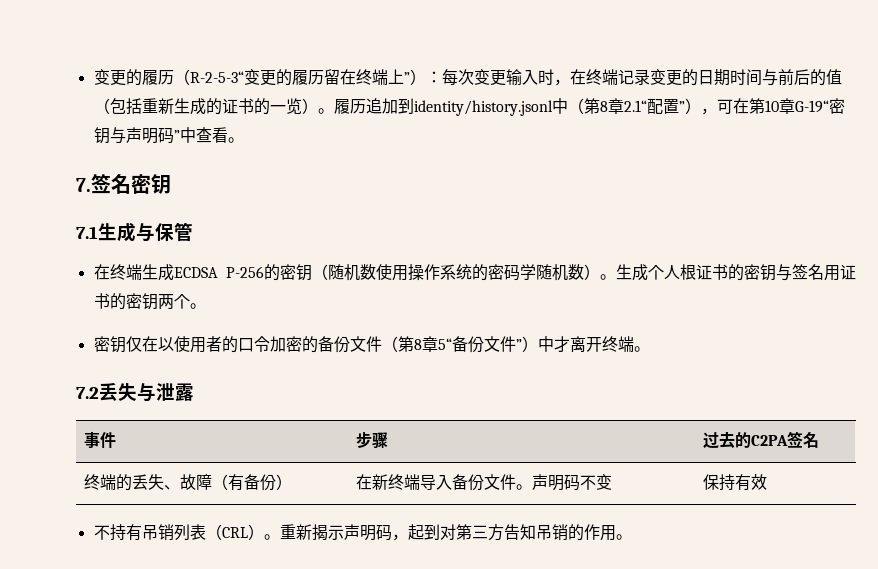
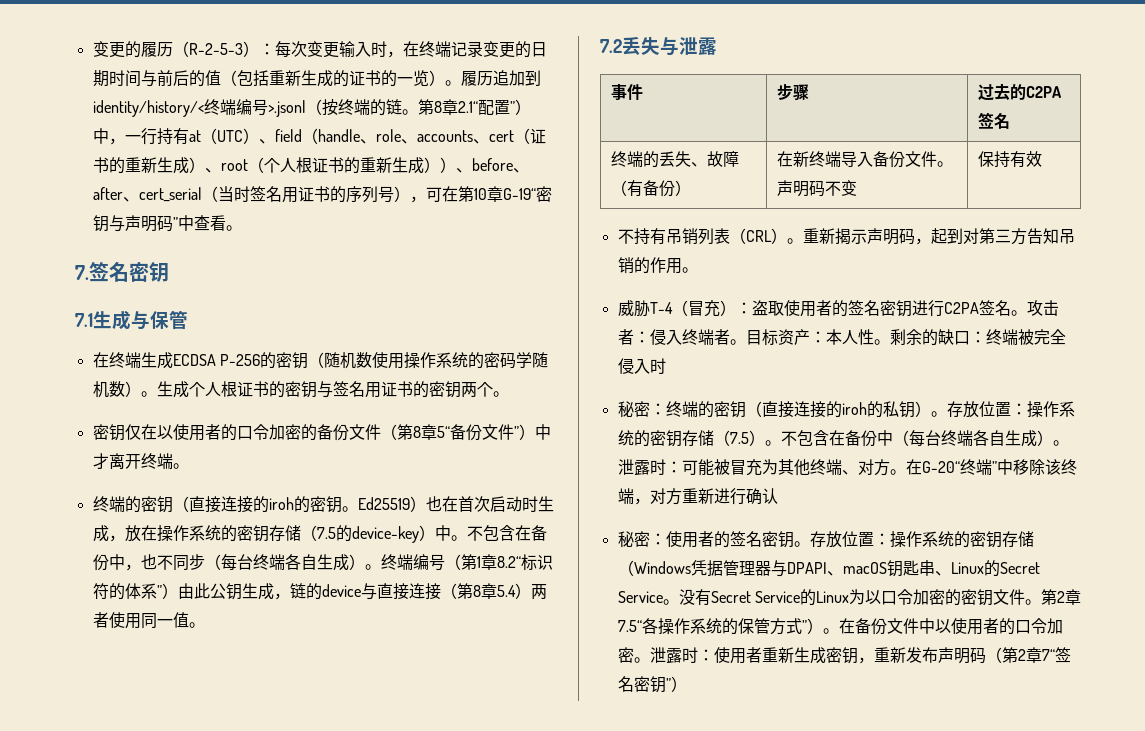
- 变更的履历（R-2-5-3“变更的履历留在终端上”）：每次变更输入时，在终端记录变更的日期时间与前后的值（包括重新生成的证书的一览）。
+ 变更的履历（R-2-5-3）：每次变更输入时，在终端记录变更的日期时间与前后的值（包括重新生成的证书的一览）。
- 履历追加到identity/history.jsonl中（第8章2.1“配置”），可在第10章G-19“密钥与声明码”中查看。
+ 履历追加到identity/history/<终端编号>.jsonl（按终端的链。第8章2.1“配置”）中，一行持有at（UTC）、field（handle、role、accounts、cert（证书的重新生成）、root（个人根证书的重新生成））、before、after、cert_serial（当时签名用证书的序列号），可在第10章G-19“密钥与声明码”中查看。
+ 终端的密钥（直接连接的iroh的密钥。Ed25519）也在首次启动时生成，放在操作系统的密钥存储（7.5的device-key）中。不包含在备份中，也不同步（每台终端各自生成）。终端编号（第1章8.2“标识符的体系”）由此公钥生成，链的device与直接连接（第8章5.4）两者使用同一值。
+ 威胁T-4（冒充）：盗取使用者的签名密钥进行C2PA签名。攻击者：侵入终端者。目标资产：本人性。剩余的缺口：终端被完全侵入时
+ 秘密：终端的密钥（直接连接的iroh的私钥）。存放位置：操作系统的密钥存储（7.5）。不包含在备份中（每台终端各自生成）。泄露时：可能被冒充为其他终端、对方。在G-20“终端”中移除该终端，对方重新进行确认
+ 秘密：使用者的签名密钥。存放位置：操作系统的密钥存储（Windows凭据管理器与DPAPI、macOS钥匙串、Linux的Secret Service。没有Secret Service的Linux为以口令加密的密钥文件。第2章7.5“各操作系统的保管方式”）。在备份文件中以使用者的口令加密。泄露时：使用者重新生成密钥，重新发布声明码（第2章7“签名密钥”）

